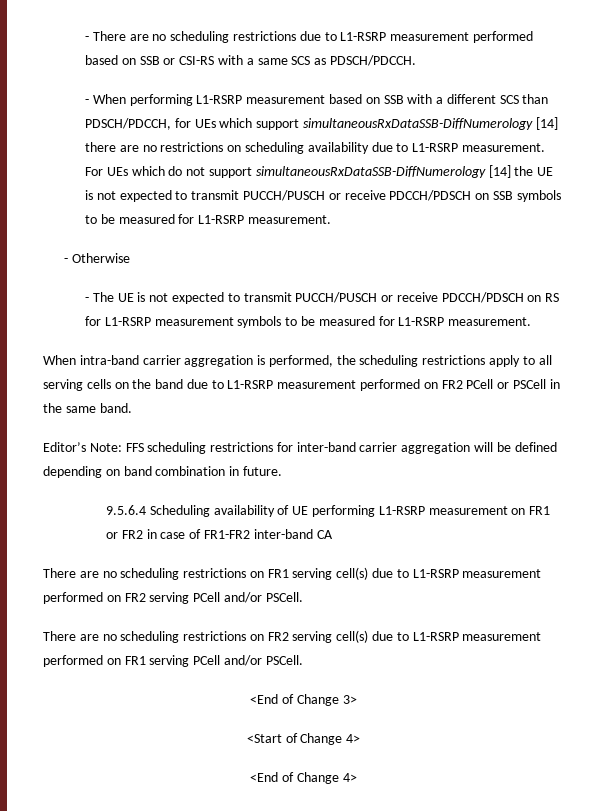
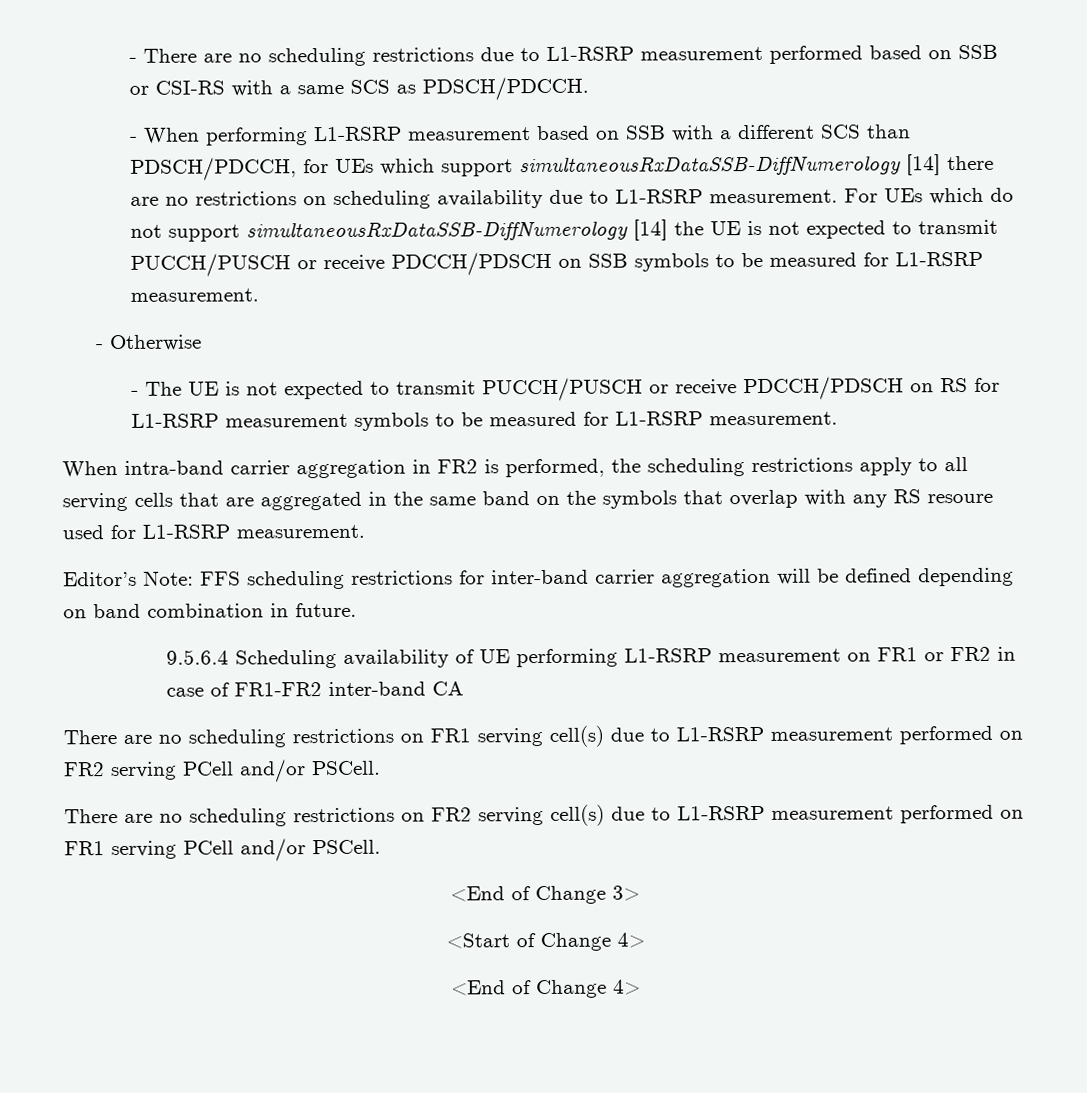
- When intra-band carrier aggregation is performed, the scheduling restrictions apply to all serving cells on the band due to L1-RSRP measurement performed on FR2 PCell or PSCell in the same band.
+ When intra-band carrier aggregation in FR2 is performed, the scheduling restrictions apply to all serving cells that are aggregated in the same band on the symbols that overlap with any RS resoure used for L1-RSRP measurement.

